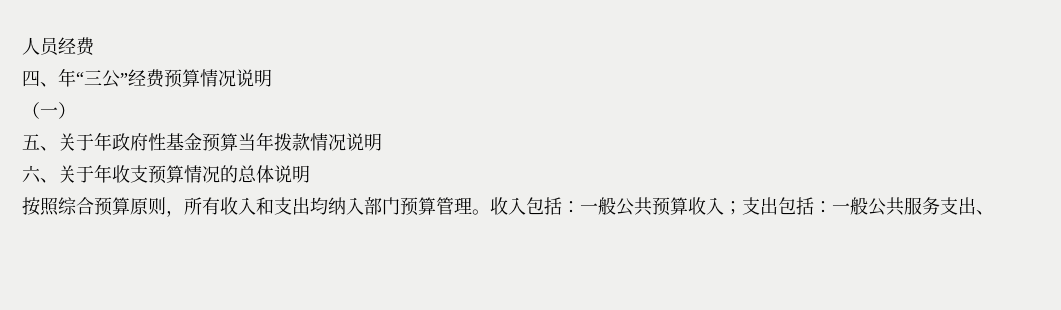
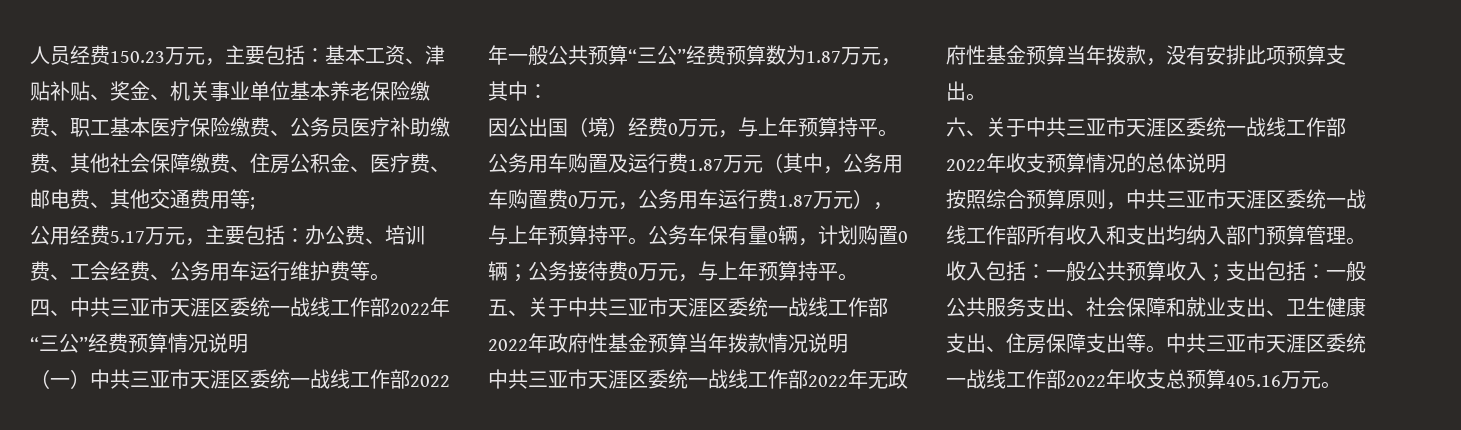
- 人员经费
- 四、年“三公”经费预算情况说明
+ 人员经费150.23万元，主要包括：基本工资、津贴补贴、奖金、机关事业单位基本养老保险缴费、职工基本医疗保险缴费、公务员医疗补助缴费、其他社会保障缴费、住房公积金、医疗费、邮电费、其他交通费用等;
+ 公用经费5.17万元，主要包括：办公费、培训费、工会经费、公务用车运行维护费等。
+ 四、中共三亚市天涯区委统一战线工作部2022年“三公”经费预算情况说明
- （一）
- 五、关于年政府性基金预算当年拨款情况说明
+ （一）中共三亚市天涯区委统一战线工作部2022年一般公共预算“三公”经费预算数为1.87万元，其中：
+ 因公出国（境）经费0万元，与上年预算持平。公务用车购置及运行费1.87万元（其中，公务用车购置费0万元，公务用车运行费1.87万元），与上年预算持平。公务车保有量0辆，计划购置0辆；公务接待费0万元，与上年预算持平。
+ 五、关于中共三亚市天涯区委统一战线工作部2022年政府性基金预算当年拨款情况说明
- 六、关于年收支预算情况的总体说明
+ 中共三亚市天涯区委统一战线工作部2022年无政府性基金预算当年拨款，没有安排此项预算支出。
+ 六、关于中共三亚市天涯区委统一战线工作部2022年收支预算情况的总体说明
- 按照综合预算原则，所有收入和支出均纳入部门预算管理。
+ 按照综合预算原则，中共三亚市天涯区委统一战线工作部所有收入和支出均纳入部门预算管理。
- 收入包括：一般公共预算收入；支出包括：一般公共服务支出、
+ 收入包括：一般公共预算收入；支出包括：一般公共服务支出、社会保障和就业支出、卫生健康支出、住房保障支出等。中共三亚市天涯区委统一战线工作部2022年收支总预算405.16万元。

